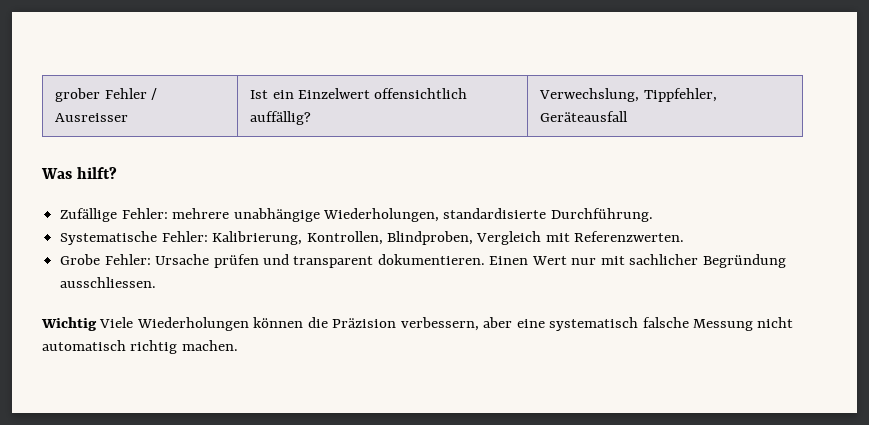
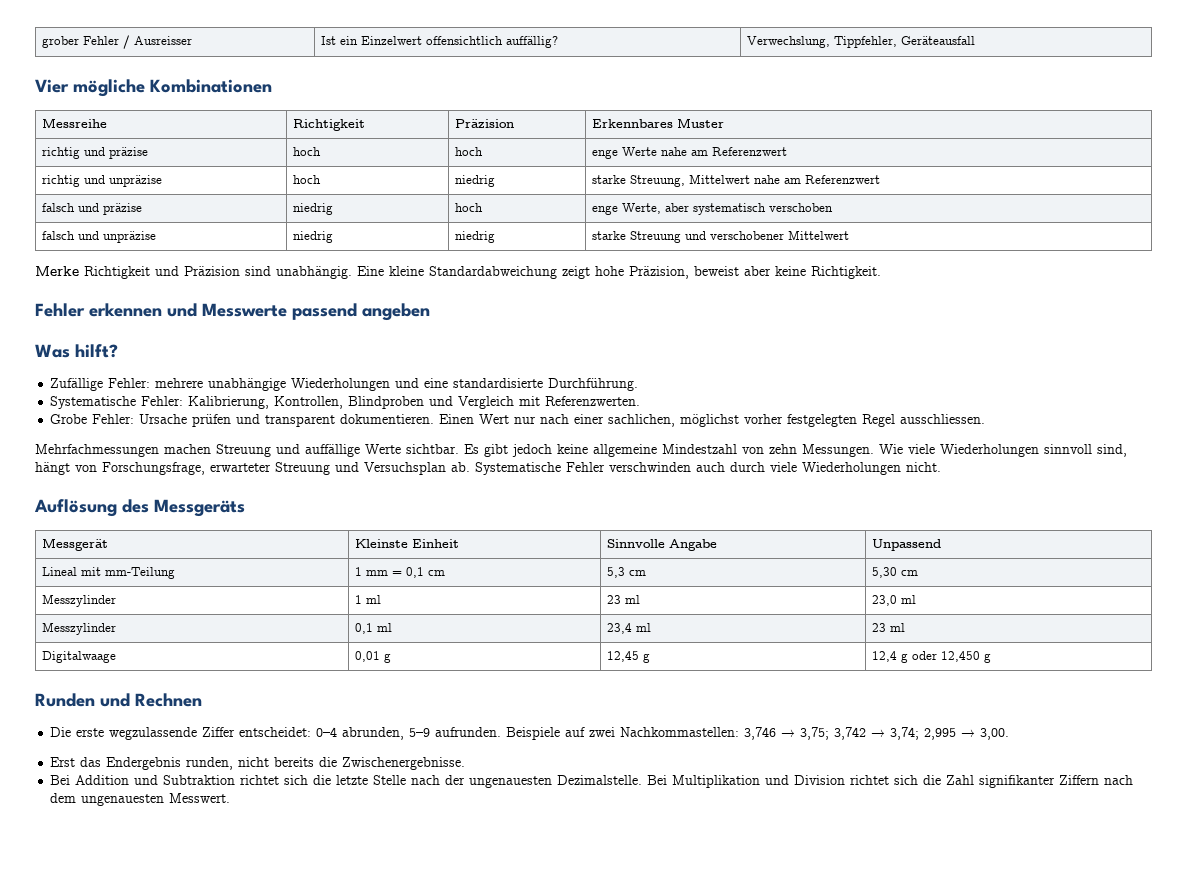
+ Vier mögliche Kombinationen
+ Messreihe | Richtigkeit | Präzision | Erkennbares Muster
+ richtig und präzise | hoch | hoch | enge Werte nahe am Referenzwert
+ richtig und unpräzise | hoch | niedrig | starke Streuung, Mittelwert nahe am Referenzwert
+ falsch und präzise | niedrig | hoch | enge Werte, aber systematisch verschoben
+ falsch und unpräzise | niedrig | niedrig | starke Streuung und verschobener Mittelwert
+ Merke Richtigkeit und Präzision sind unabhängig. Eine kleine Standardabweichung zeigt hohe Präzision, beweist aber keine Richtigkeit.
+ Fehler erkennen und Messwerte passend angeben
- Zufällige Fehler: mehrere unabhängige Wiederholungen, standardisierte Durchführung.
+ Zufällige Fehler: mehrere unabhängige Wiederholungen und eine standardisierte Durchführung.
- Systematische Fehler: Kalibrierung, Kontrollen, Blindproben, Vergleich mit Referenzwerten.
+ Systematische Fehler: Kalibrierung, Kontrollen, Blindproben und Vergleich mit Referenzwerten.
- Einen Wert nur mit sachlicher Begründung ausschliessen.
- Wichtig Viele Wiederholungen können die Präzision verbessern, aber eine systematisch falsche Messung nicht automatisch richtig machen.
+ Einen Wert nur nach einer sachlichen, möglichst vorher festgelegten Regel ausschliessen.
+ Mehrfachmessungen machen Streuung und auffällige Werte sichtbar. Es gibt jedoch keine allgemeine Mindestzahl von zehn Messungen. Wie viele Wiederholungen sinnvoll sind, hängt von Forschungsfrage, erwarteter Streuung und Versuchsplan ab. Systematische Fehler verschwinden auch durch viele Wiederholungen nicht.
+ Auflösung des Messgeräts
+ Messgerät | Kleinste Einheit | Sinnvolle Angabe | Unpassend
+ Lineal mit mm-Teilung | 1 mm = 0,1 cm | 5,3 cm | 5,30 cm
+ Messzylinder | 1 ml | 23 ml | 23,0 ml
+ Messzylinder | 0,1 ml | 23,4 ml | 23 ml
+ Digitalwaage | 0,01 g | 12,45 g | 12,4 g oder 12,450 g
+ Runden und Rechnen
+ Die erste wegzulassende Ziffer entscheidet: 0–4 abrunden, 5–9 aufrunden. Beispiele auf zwei Nachkommastellen: 3,746 → 3,75; 3,742 → 3,74; 2,995 → 3,00.
+ Erst das Endergebnis runden, nicht bereits die Zwischenergebnisse.
+ Bei Addition und Subtraktion richtet sich die letzte Stelle nach der ungenauesten Dezimalstelle. Bei Multiplikation und Division richtet sich die Zahl signifikanter Ziffern nach dem ungenauesten Messwert.

